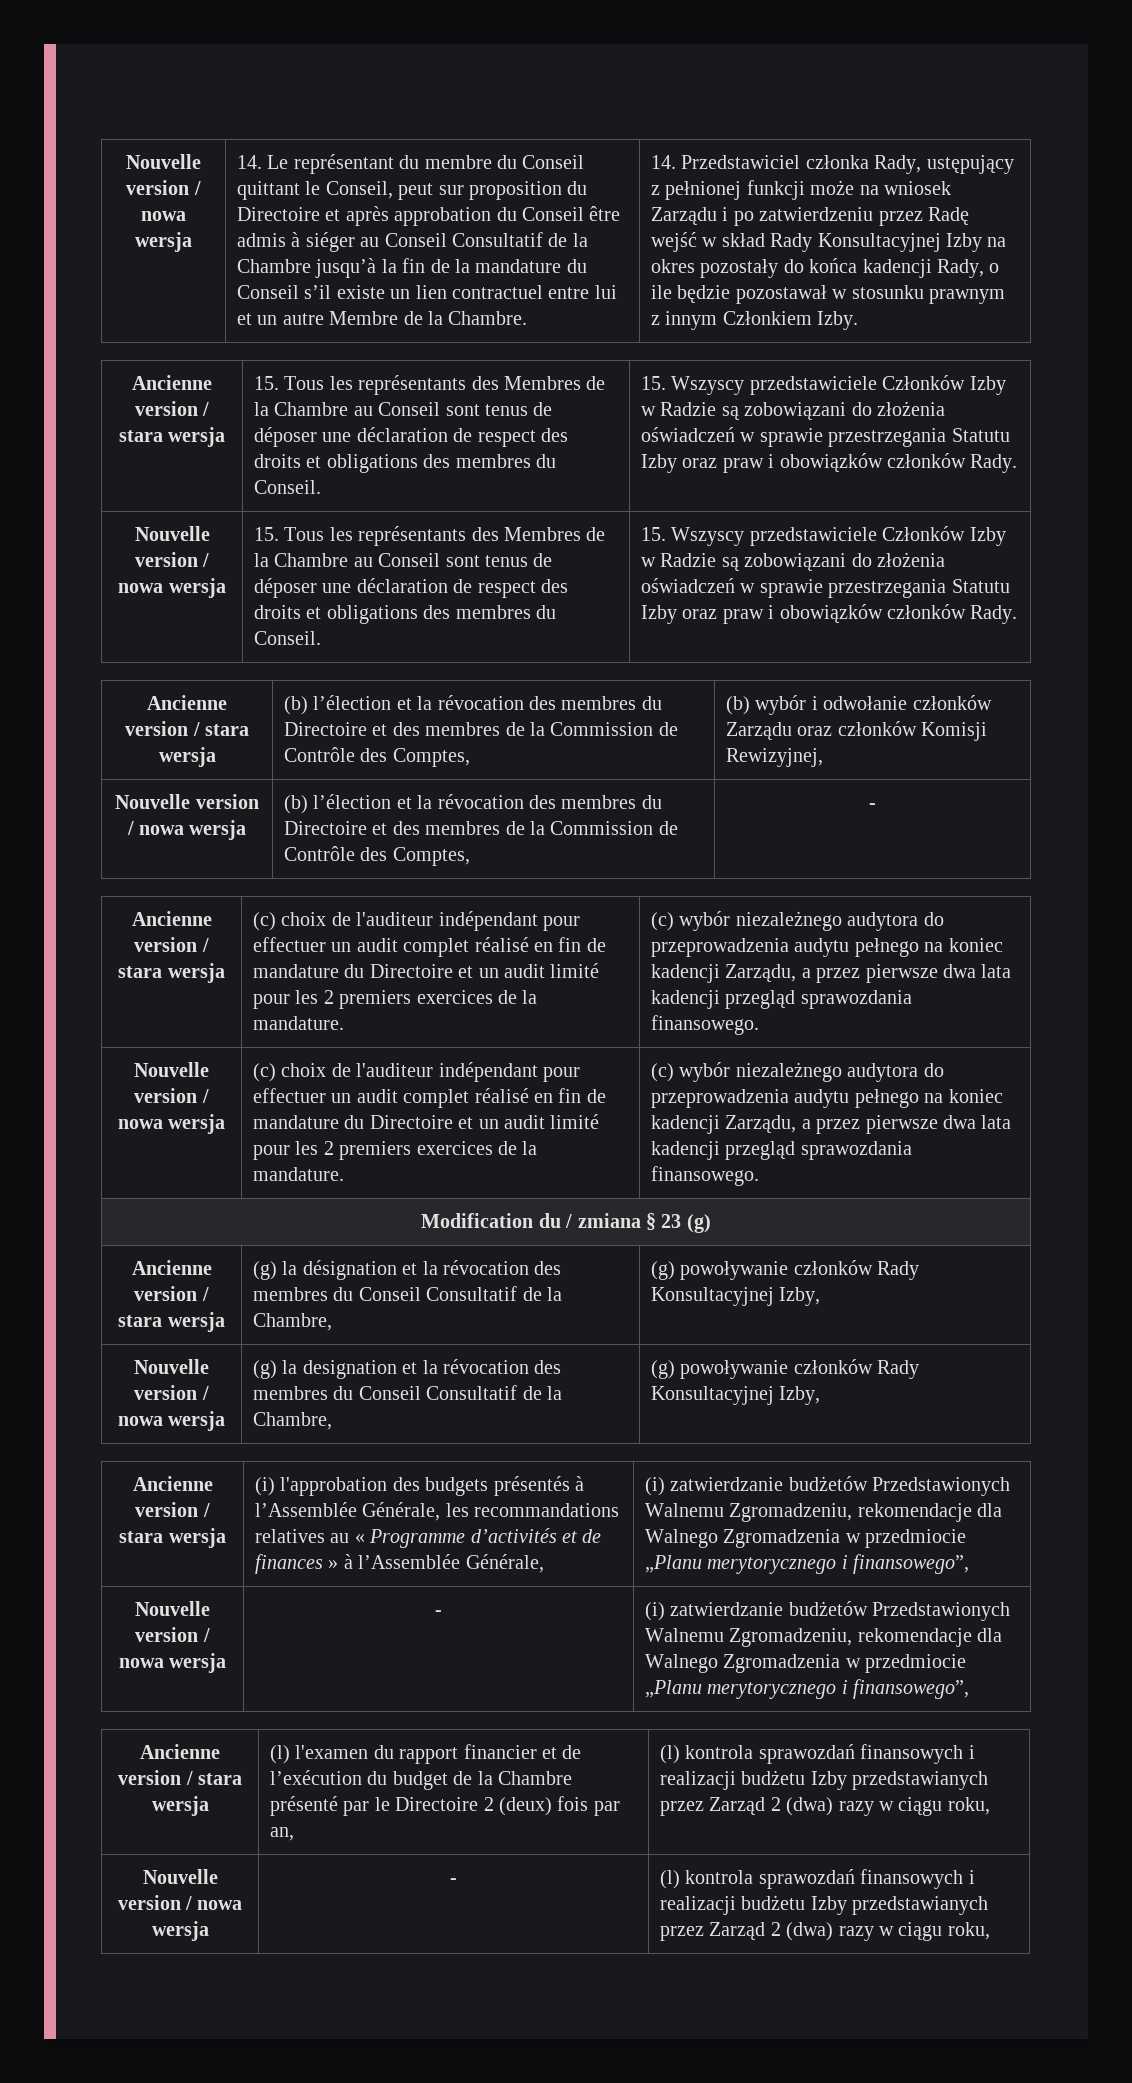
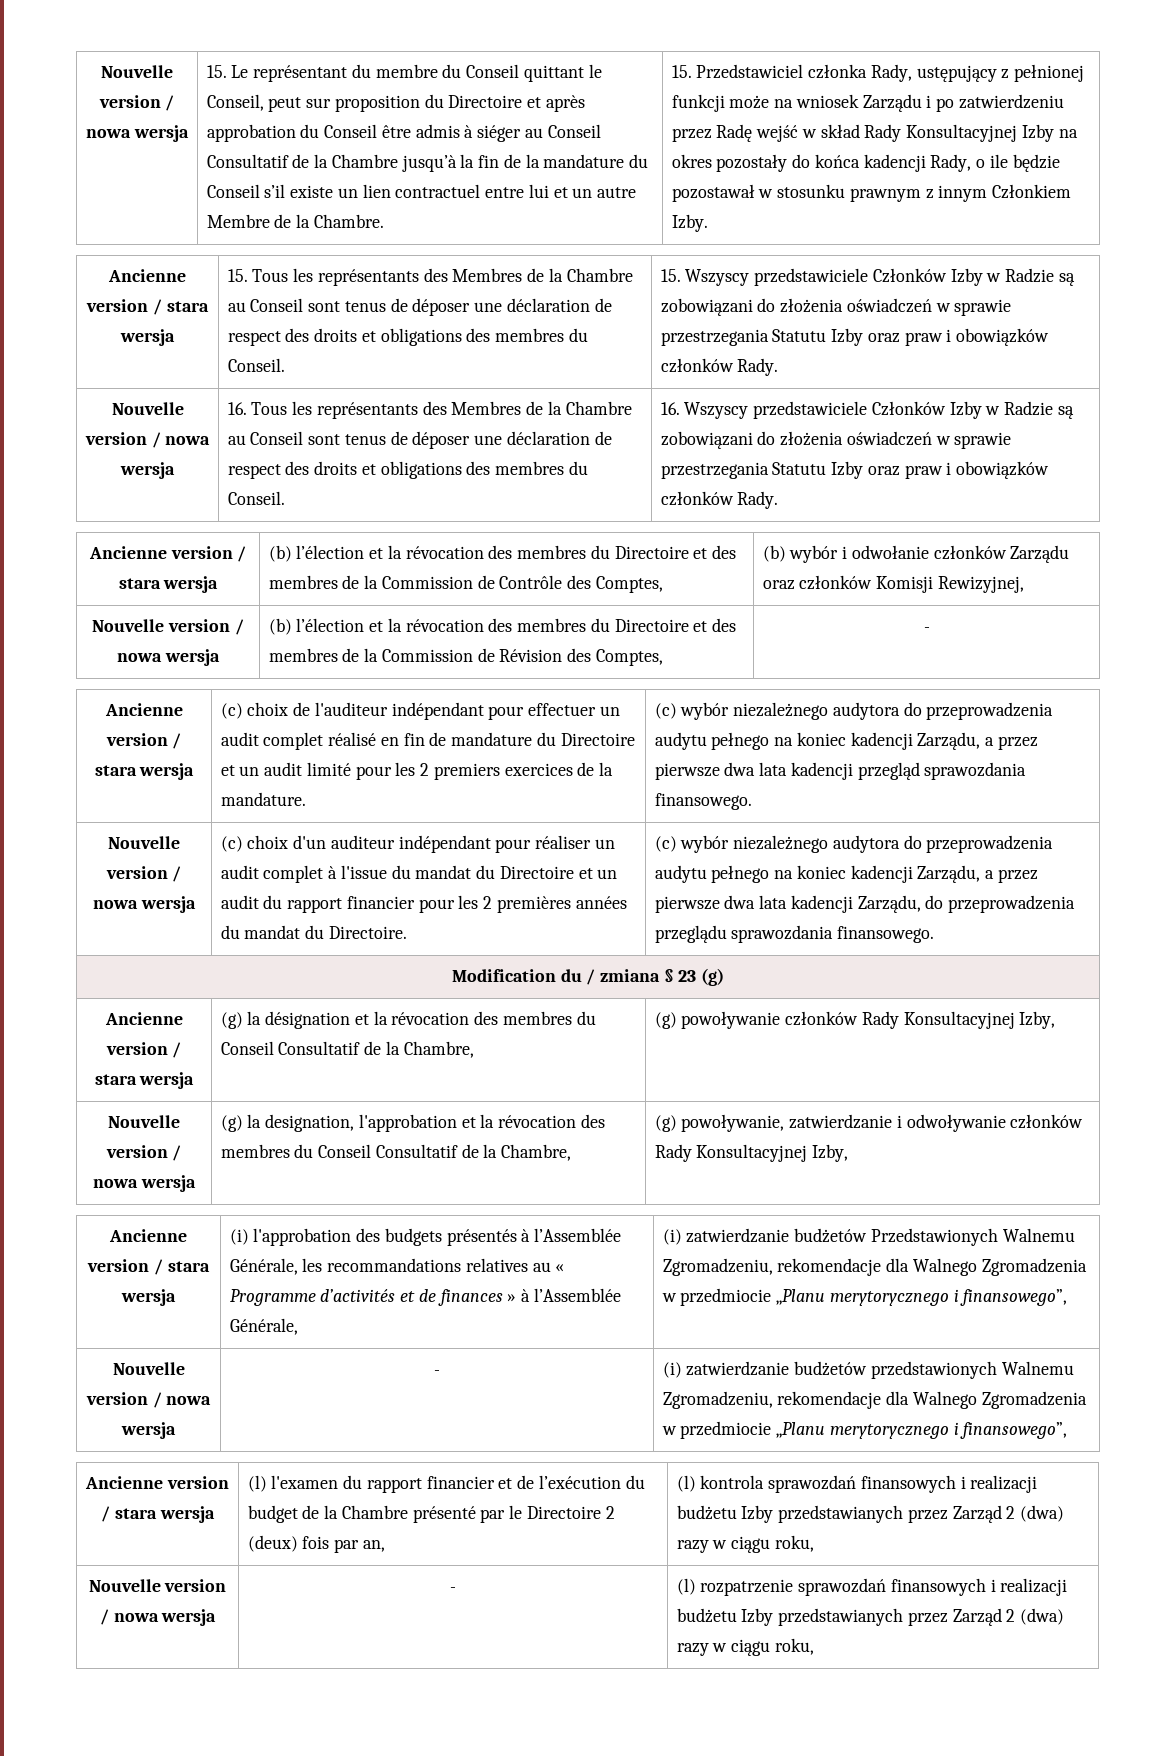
- Nouvelle version / nowa wersja | 14. Le représentant du membre du Conseil quittant le Conseil, peut sur proposition du Directoire et après approbation du Conseil être admis à siéger au Conseil Consultatif de la Chambre jusqu’à la fin de la mandature du Conseil s’il existe un lien contractuel entre lui et un autre Membre de la Chambre.
+ Nouvelle version / nowa wersja | 15. Le représentant du membre du Conseil quittant le Conseil, peut sur proposition du Directoire et après approbation du Conseil être admis à siéger au Conseil Consultatif de la Chambre jusqu’à la fin de la mandature du Conseil s’il existe un lien contractuel entre lui et un autre Membre de la Chambre.
- 14. Przedstawiciel członka Rady, ustępujący z pełnionej funkcji może na wniosek Zarządu i po zatwierdzeniu przez Radę wejść w skład Rady Konsultacyjnej Izby na okres pozostały do końca kadencji Rady, o ile będzie pozostawał w stosunku prawnym z innym Członkiem Izby.
+ 15. Przedstawiciel członka Rady, ustępujący z pełnionej funkcji może na wniosek Zarządu i po zatwierdzeniu przez Radę wejść w skład Rady Konsultacyjnej Izby na okres pozostały do końca kadencji Rady, o ile będzie pozostawał w stosunku prawnym z innym Członkiem Izby.
- Nouvelle version / nowa wersja | 15. Tous les représentants des Membres de la Chambre au Conseil sont tenus de déposer une déclaration de respect des droits et obligations des membres du Conseil. | 15. Wszyscy przedstawiciele Członków Izby w Radzie są zobowiązani do złożenia oświadczeń w sprawie przestrzegania Statutu Izby oraz praw i obowiązków członków Rady.
+ Nouvelle version / nowa wersja | 16. Tous les représentants des Membres de la Chambre au Conseil sont tenus de déposer une déclaration de respect des droits et obligations des membres du Conseil. | 16. Wszyscy przedstawiciele Członków Izby w Radzie są zobowiązani do złożenia oświadczeń w sprawie przestrzegania Statutu Izby oraz praw i obowiązków członków Rady.
- Nouvelle version / nowa wersja | (b) l’élection et la révocation des membres du Directoire et des membres de la Commission de Contrôle des Comptes, | -
+ Nouvelle version / nowa wersja | (b) l’élection et la révocation des membres du Directoire et des membres de la Commission de Révision des Comptes, | -
- Nouvelle version / nowa wersja | (c) choix de l'auditeur indépendant pour effectuer un audit complet réalisé en fin de mandature du Directoire et un audit limité pour les 2 premiers exercices de la mandature. | (c) wybór niezależnego audytora do przeprowadzenia audytu pełnego na koniec kadencji Zarządu, a przez pierwsze dwa lata kadencji przegląd sprawozdania finansowego.
+ Nouvelle version / nowa wersja | (c) choix d'un auditeur indépendant pour réaliser un audit complet à l'issue du mandat du Directoire et un audit du rapport financier pour les 2 premières années du mandat du Directoire. | (c) wybór niezależnego audytora do przeprowadzenia audytu pełnego na koniec kadencji Zarządu, a przez pierwsze dwa lata kadencji Zarządu, do przeprowadzenia przeglądu sprawozdania finansowego.
- Nouvelle version / nowa wersja | (g) la designation et la révocation des membres du Conseil Consultatif de la Chambre, | (g) powoływanie członków Rady Konsultacyjnej Izby,
+ Nouvelle version / nowa wersja | (g) la designation, l'approbation et la révocation des membres du Conseil Consultatif de la Chambre, | (g) powoływanie, zatwierdzanie i odwoływanie członków Rady Konsultacyjnej Izby,
- Nouvelle version / nowa wersja | - | (i) zatwierdzanie budżetów Przedstawionych Walnemu Zgromadzeniu, rekomendacje dla Walnego Zgromadzenia w przedmiocie „Planu merytorycznego i finansowego”,
+ Nouvelle version / nowa wersja | - | (i) zatwierdzanie budżetów przedstawionych Walnemu Zgromadzeniu, rekomendacje dla Walnego Zgromadzenia w przedmiocie „Planu merytorycznego i finansowego”,
- Nouvelle version / nowa wersja | - | (l) kontrola sprawozdań finansowych i realizacji budżetu Izby przedstawianych przez Zarząd 2 (dwa) razy w ciągu roku,
+ Nouvelle version / nowa wersja | - | (l) rozpatrzenie sprawozdań finansowych i realizacji budżetu Izby przedstawianych przez Zarząd 2 (dwa) razy w ciągu roku,

